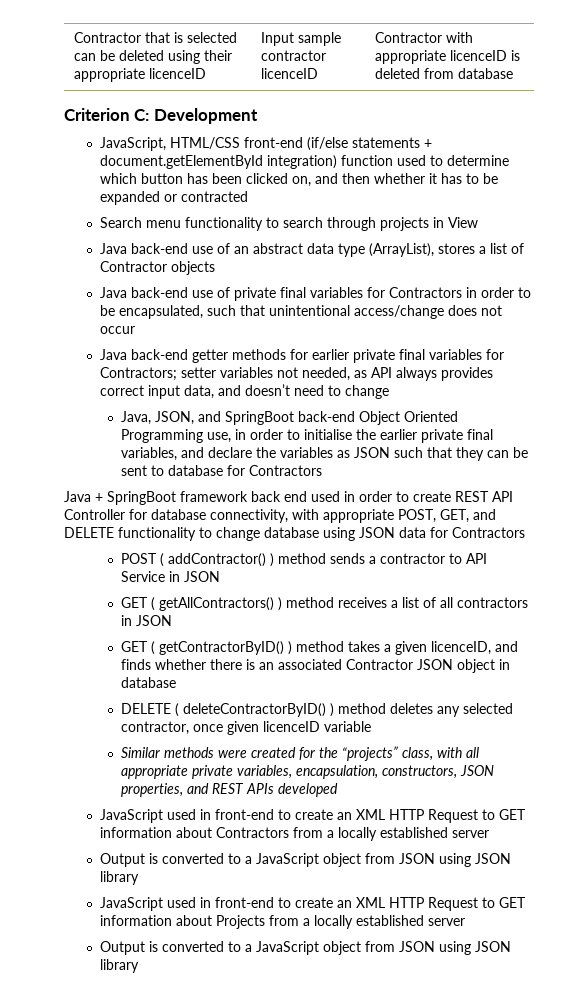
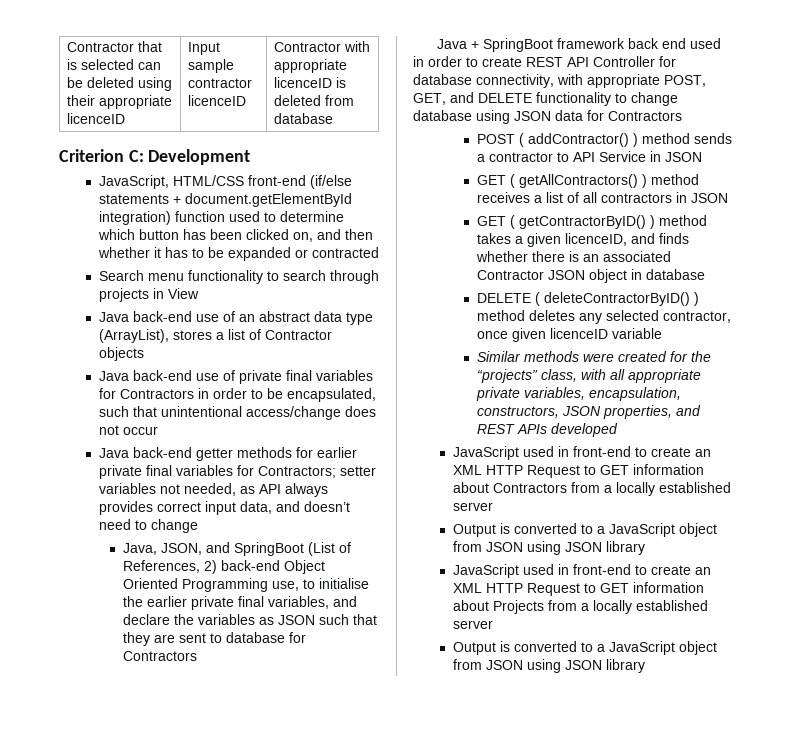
- Java, JSON, and SpringBoot back-end Object Oriented Programming use, in order to initialise the earlier private final variables, and declare the variables as JSON such that they can be sent to database for Contractors
+ Java, JSON, and SpringBoot (List of References, 2) back-end Object Oriented Programming use, to initialise the earlier private final variables, and declare the variables as JSON such that they are sent to database for Contractors

